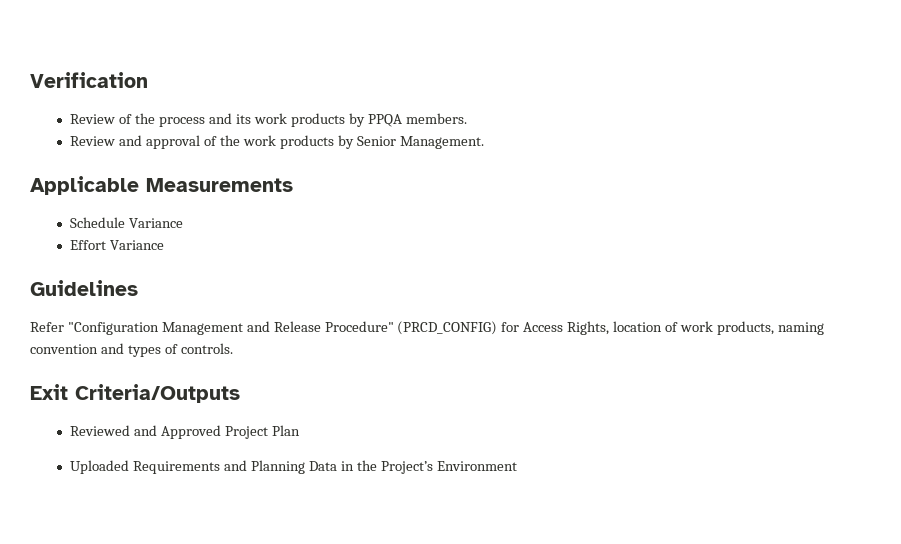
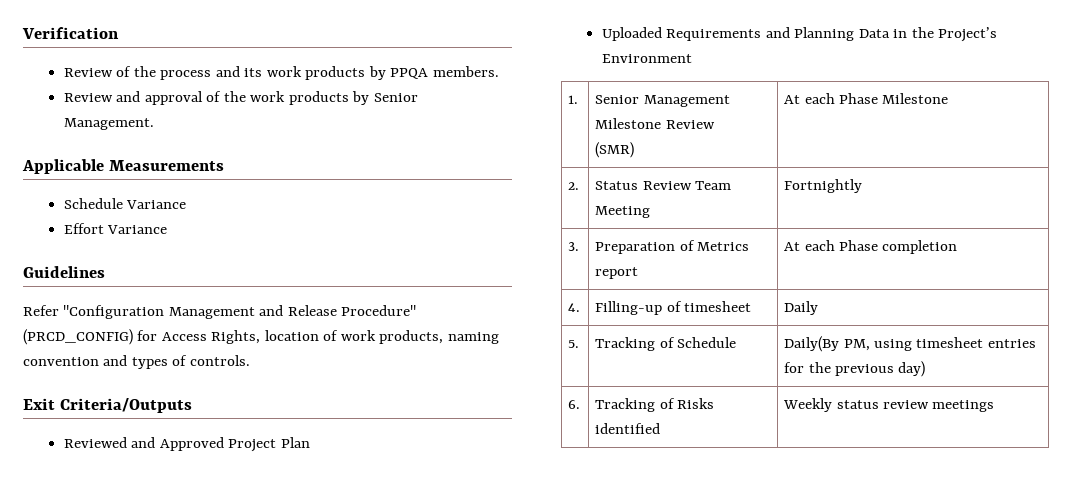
+ 1. | Senior Management Milestone Review
+ (SMR) | At each Phase Milestone
+ 2. | Status Review Team Meeting | Fortnightly
+ 3. | Preparation of Metrics report | At each Phase completion
+ 4. | Filling-up of timesheet | Daily
+ 5. | Tracking of Schedule | Daily(By PM, using timesheet entries for the previous day)
+ 6. | Tracking of Risks identified | Weekly status review meetings

